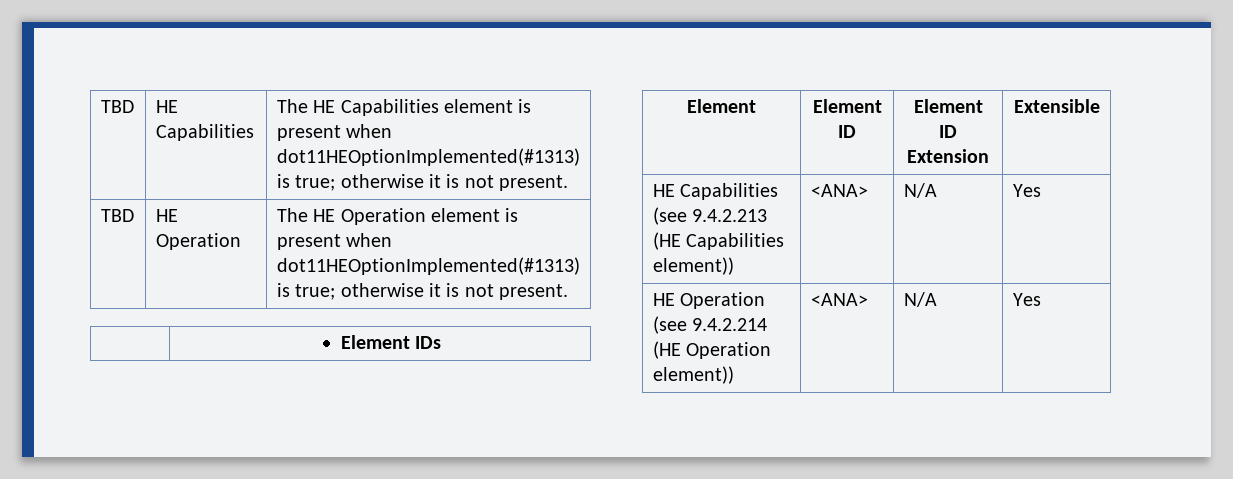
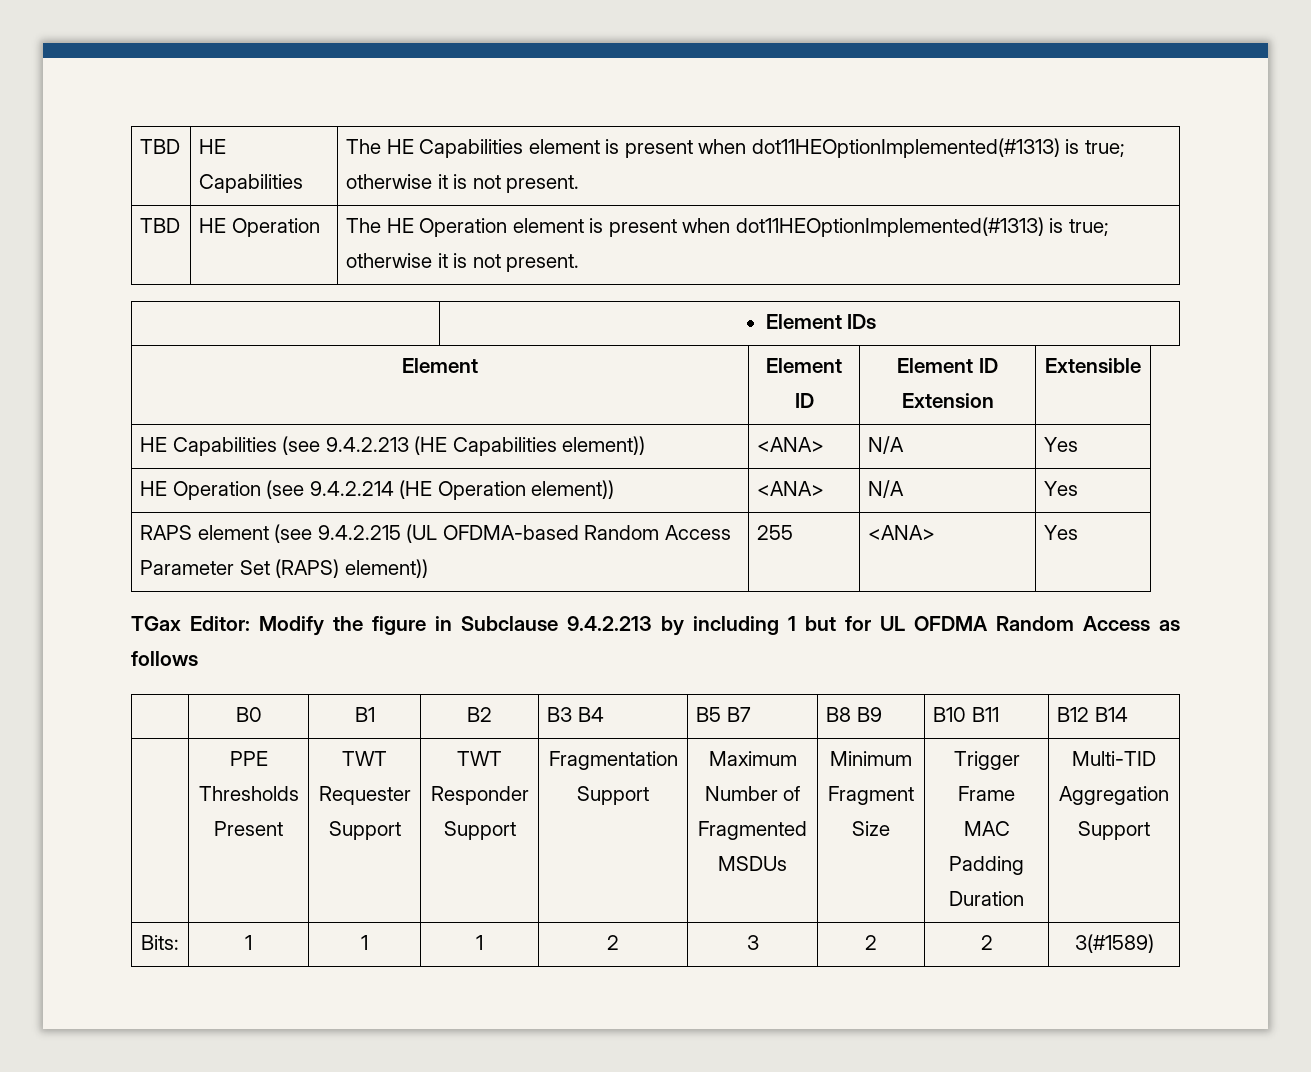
+ RAPS element (see 9.4.2.215 (UL OFDMA-based Random Access Parameter Set (RAPS) element)) | 255 | <ANA> | Yes
+ TGax Editor: Modify the figure in Subclause 9.4.2.213 by including 1 but for UL OFDMA Random Access as follows
+ | B0 | B1 | B2 | B3 B4 | B5 B7 | B8 B9 | B10 B11 | B12 B14
+ | PPE Thresholds Present | TWT Requester Support | TWT Responder Support | Fragmentation Support | Maximum Number of Fragmented MSDUs | Minimum Fragment Size | Trigger Frame MAC Padding Duration | Multi-TID Aggregation Support
+ Bits: | 1 | 1 | 1 | 2 | 3 | 2 | 2 | 3(#1589)

